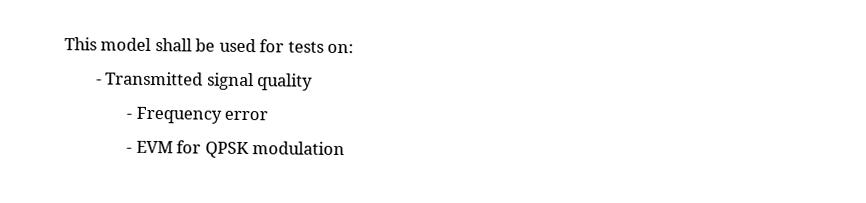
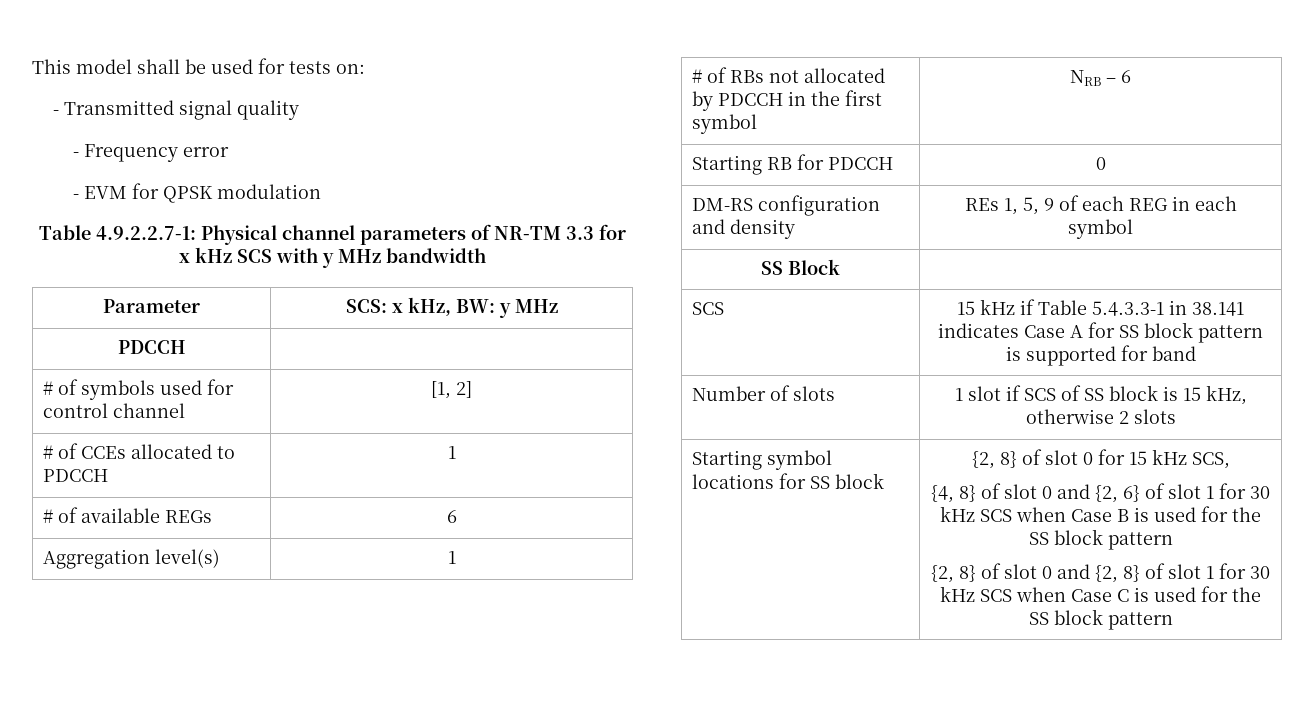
+ Table 4.9.2.2.7-1: Physical channel parameters of NR-TM 3.3 for x kHz SCS with y MHz bandwidth
+ Parameter | SCS: x kHz, BW: y MHz
+ PDCCH |
+ # of symbols used for control channel | [1, 2]
+ # of CCEs allocated to PDCCH | 1
+ # of available REGs | 6
+ Aggregation level(s) | 1
+ # of RBs not allocated by PDCCH in the first symbol | NRB – 6
+ Starting RB for PDCCH | 0
+ DM-RS configuration and density | REs 1, 5, 9 of each REG in each symbol
+ SS Block |
+ SCS | 15 kHz if Table 5.4.3.3-1 in 38.141 indicates Case A for SS block pattern is supported for band
+ Number of slots | 1 slot if SCS of SS block is 15 kHz, otherwise 2 slots
+ Starting symbol locations for SS block | {2, 8} of slot 0 for 15 kHz SCS,
+ {4, 8} of slot 0 and {2, 6} of slot 1 for 30 kHz SCS when Case B is used for the SS block pattern
+ {2, 8} of slot 0 and {2, 8} of slot 1 for 30 kHz SCS when Case C is used for the SS block pattern

